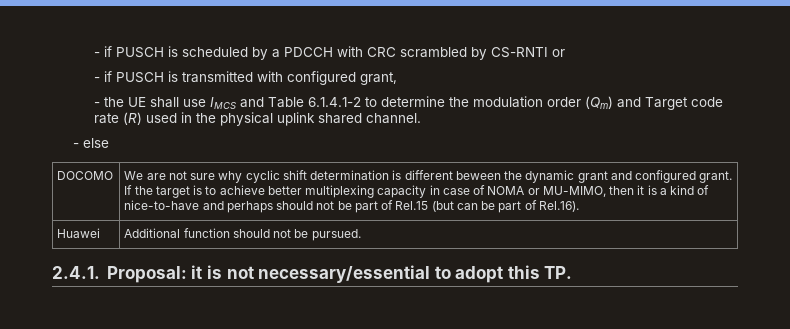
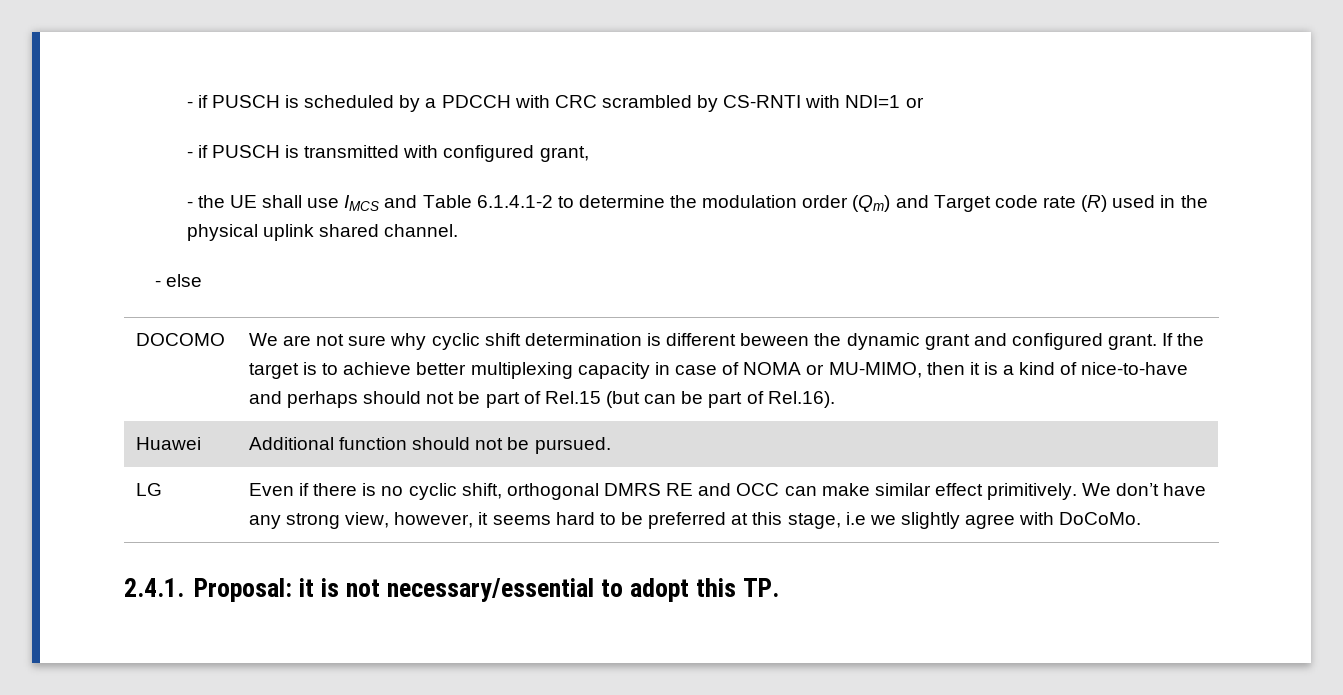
- - if PUSCH is scheduled by a PDCCH with CRC scrambled by CS-RNTI or
+ - if PUSCH is scheduled by a PDCCH with CRC scrambled by CS-RNTI with NDI=1 or
+ LG | Even if there is no cyclic shift, orthogonal DMRS RE and OCC can make similar effect primitively. We don’t have any strong view, however, it seems hard to be preferred at this stage, i.e we slightly agree with DoCoMo.

